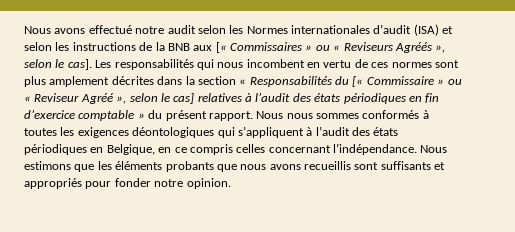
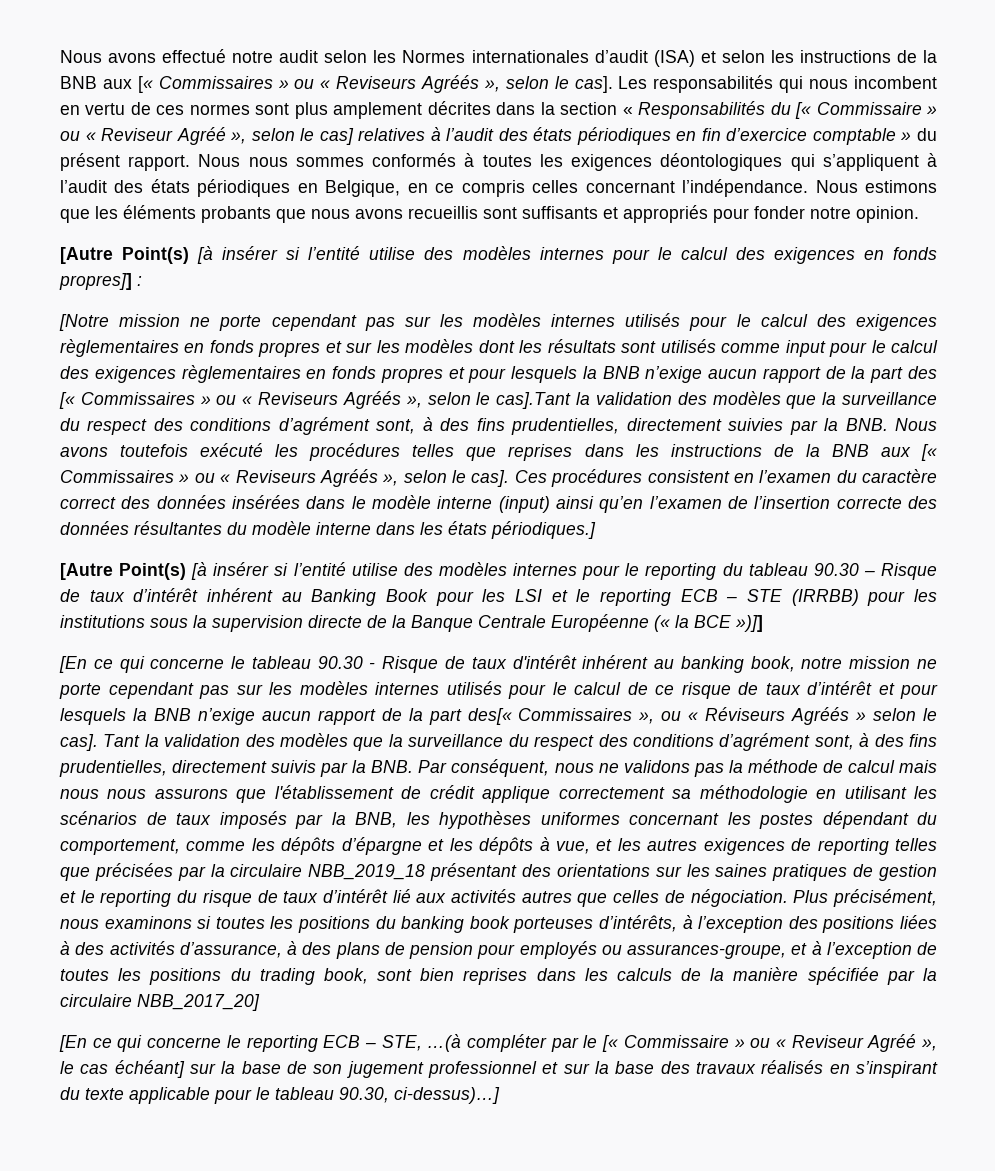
+ [Autre Point(s) [à insérer si l’entité utilise des modèles internes pour le calcul des exigences en fonds propres]] :
+ [Notre mission ne porte cependant pas sur les modèles internes utilisés pour le calcul des exigences règlementaires en fonds propres et sur les modèles dont les résultats sont utilisés comme input pour le calcul des exigences règlementaires en fonds propres et pour lesquels la BNB n’exige aucun rapport de la part des [« Commissaires » ou « Reviseurs Agréés », selon le cas].Tant la validation des modèles que la surveillance du respect des conditions d’agrément sont, à des fins prudentielles, directement suivies par la BNB. Nous avons toutefois exécuté les procédures telles que reprises dans les instructions de la BNB aux [« Commissaires » ou « Reviseurs Agréés », selon le cas]. Ces procédures consistent en l’examen du caractère correct des données insérées dans le modèle interne (input) ainsi qu’en l’examen de l’insertion correcte des données résultantes du modèle interne dans les états périodiques.]
+ [Autre Point(s) [à insérer si l’entité utilise des modèles internes pour le reporting du tableau 90.30 – Risque de taux d’intérêt inhérent au Banking Book pour les LSI et le reporting ECB – STE (IRRBB) pour les institutions sous la supervision directe de la Banque Centrale Européenne (« la BCE »)]]
+ [En ce qui concerne le tableau 90.30 - Risque de taux d'intérêt inhérent au banking book, notre mission ne porte cependant pas sur les modèles internes utilisés pour le calcul de ce risque de taux d’intérêt et pour lesquels la BNB n’exige aucun rapport de la part des[« Commissaires », ou « Réviseurs Agréés » selon le cas]. Tant la validation des modèles que la surveillance du respect des conditions d’agrément sont, à des fins prudentielles, directement suivis par la BNB. Par conséquent, nous ne validons pas la méthode de calcul mais nous nous assurons que l'établissement de crédit applique correctement sa méthodologie en utilisant les scénarios de taux imposés par la BNB, les hypothèses uniformes concernant les postes dépendant du comportement, comme les dépôts d’épargne et les dépôts à vue, et les autres exigences de reporting telles que précisées par la circulaire NBB_2019_18 présentant des orientations sur les saines pratiques de gestion et le reporting du risque de taux d’intérêt lié aux activités autres que celles de négociation. Plus précisément, nous examinons si toutes les positions du banking book porteuses d’intérêts, à l’exception des positions liées à des activités d’assurance, à des plans de pension pour employés ou assurances-groupe, et à l’exception de toutes les positions du trading book, sont bien reprises dans les calculs de la manière spécifiée par la circulaire NBB_2017_20]
+ [En ce qui concerne le reporting ECB – STE, …(à compléter par le [« Commissaire » ou « Reviseur Agréé », le cas échéant] sur la base de son jugement professionnel et sur la base des travaux réalisés en s’inspirant du texte applicable pour le tableau 90.30, ci-dessus)…]

